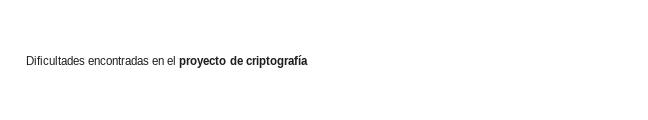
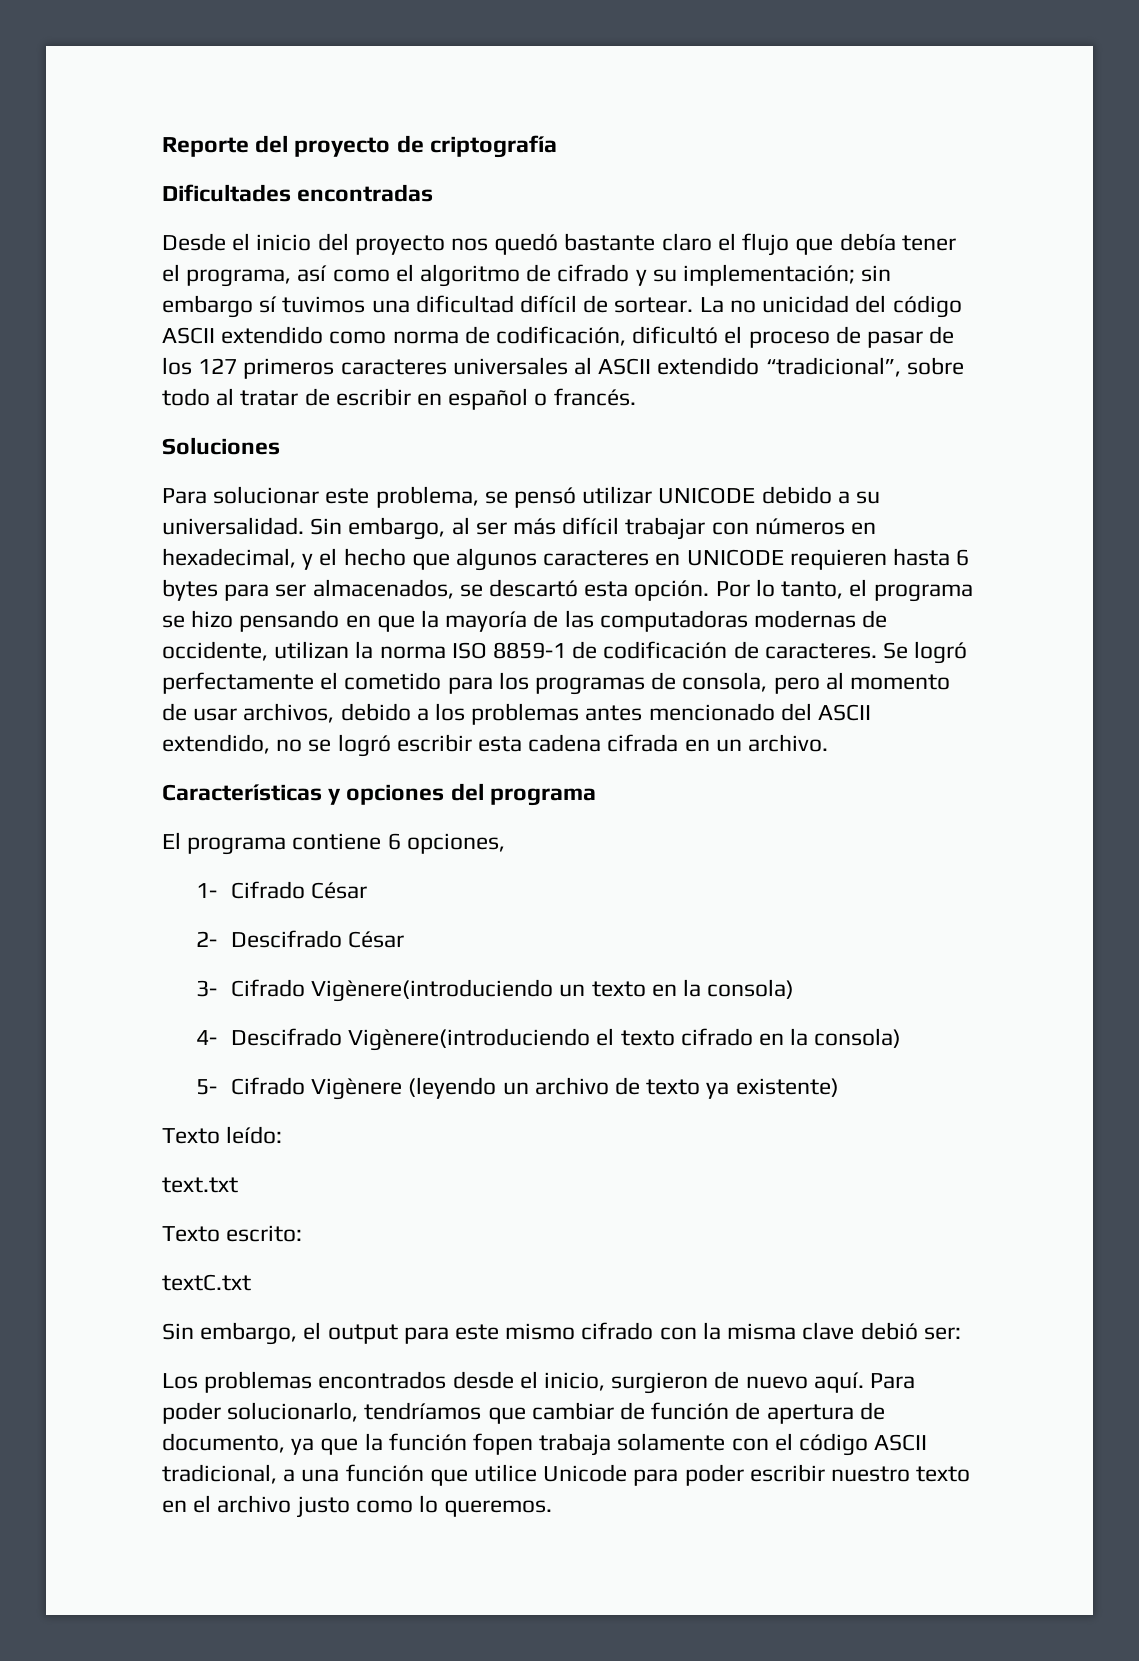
- Dificultades encontradas en el proyecto de criptografía
+ Reporte del proyecto de criptografía
+ Dificultades encontradas
+ Desde el inicio del proyecto nos quedó bastante claro el flujo que debía tener el programa, así como el algoritmo de cifrado y su implementación; sin embargo sí tuvimos una dificultad difícil de sortear. La no unicidad del código ASCII extendido como norma de codificación, dificultó el proceso de pasar de los 127 primeros caracteres universales al ASCII extendido “tradicional”, sobre todo al tratar de escribir en español o francés.
+ Soluciones
+ Para solucionar este problema, se pensó utilizar UNICODE debido a su universalidad. Sin embargo, al ser más difícil trabajar con números en hexadecimal, y el hecho que algunos caracteres en UNICODE requieren hasta 6 bytes para ser almacenados, se descartó esta opción. Por lo tanto, el programa se hizo pensando en que la mayoría de las computadoras modernas de occidente, utilizan la norma ISO 8859-1 de codificación de caracteres. Se logró perfectamente el cometido para los programas de consola, pero al momento de usar archivos, debido a los problemas antes mencionado del ASCII extendido, no se logró escribir esta cadena cifrada en un archivo.
+ Características y opciones del programa
+ El programa contiene 6 opciones,
+ 1- Cifrado César
+ 2- Descifrado César
+ 3- Cifrado Vigènere(introduciendo un texto en la consola)
+ 4- Descifrado Vigènere(introduciendo el texto cifrado en la consola)
+ 5- Cifrado Vigènere (leyendo un archivo de texto ya existente)
+ Texto leído:
+ text.txt
+ Texto escrito:
+ textC.txt
+ Sin embargo, el output para este mismo cifrado con la misma clave debió ser:
+ Los problemas encontrados desde el inicio, surgieron de nuevo aquí. Para poder solucionarlo, tendríamos que cambiar de función de apertura de documento, ya que la función fopen trabaja solamente con el código ASCII tradicional, a una función que utilice Unicode para poder escribir nuestro texto en el archivo justo como lo queremos.

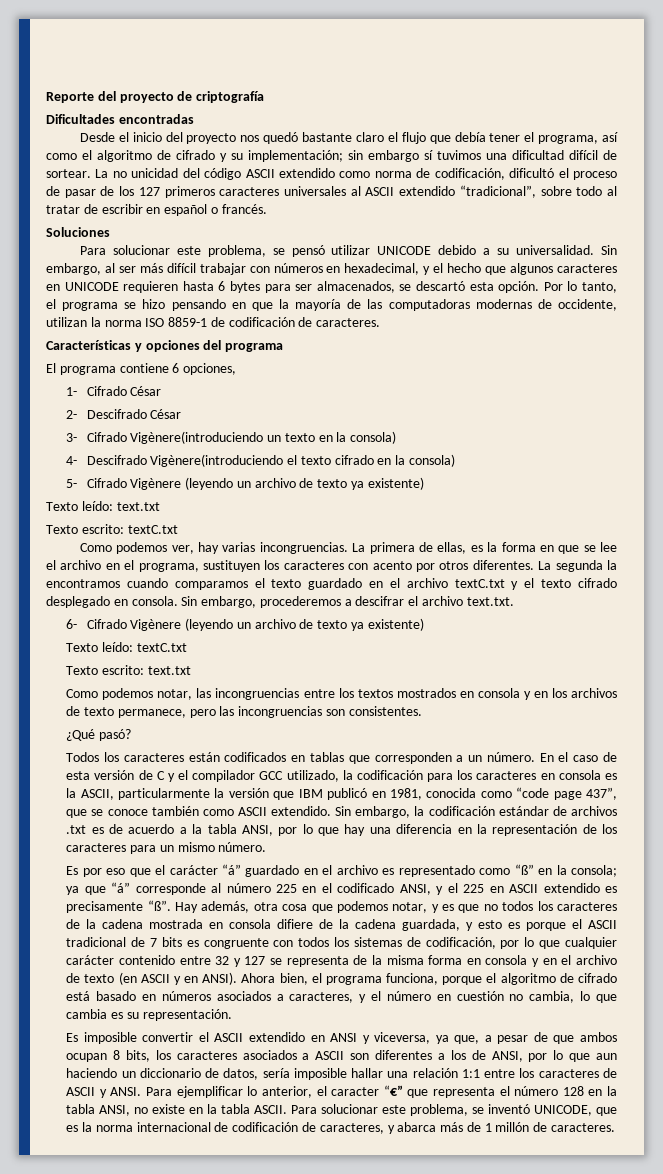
- Se logró perfectamente el cometido para los programas de consola, pero al momento de usar archivos, debido a los problemas antes mencionado del ASCII extendido, no se logró escribir esta cadena cifrada en un archivo.
- Texto leído:
- text.txt
+ Texto leído: text.txt
- Texto escrito:
- textC.txt
- Sin embargo, el output para este mismo cifrado con la misma clave debió ser:
- Los problemas encontrados desde el inicio, surgieron de nuevo aquí. Para poder solucionarlo, tendríamos que cambiar de función de apertura de documento, ya que la función fopen trabaja solamente con el código ASCII tradicional, a una función que utilice Unicode para poder escribir nuestro texto en el archivo justo como lo queremos.
+ Texto escrito: textC.txt
+ Como podemos ver, hay varias incongruencias. La primera de ellas, es la forma en que se lee el archivo en el programa, sustituyen los caracteres con acento por otros diferentes. La segunda la encontramos cuando comparamos el texto guardado en el archivo textC.txt y el texto cifrado desplegado en consola. Sin embargo, procederemos a descifrar el archivo text.txt.
+ 6- Cifrado Vigènere (leyendo un archivo de texto ya existente)
+ Texto leído: textC.txt
+ Texto escrito: text.txt
+ Como podemos notar, las incongruencias entre los textos mostrados en consola y en los archivos de texto permanece, pero las incongruencias son consistentes.
+ ¿Qué pasó?
+ Todos los caracteres están codificados en tablas que corresponden a un número. En el caso de esta versión de C y el compilador GCC utilizado, la codificación para los caracteres en consola es la ASCII, particularmente la versión que IBM publicó en 1981, conocida como “code page 437”, que se conoce también como ASCII extendido. Sin embargo, la codificación estándar de archivos .txt es de acuerdo a la tabla ANSI, por lo que hay una diferencia en la representación de los caracteres para un mismo número.
+ Es por eso que el carácter “á” guardado en el archivo es representado como “ß” en la consola; ya que “á” corresponde al número 225 en el codificado ANSI, y el 225 en ASCII extendido es precisamente “ß”. Hay además, otra cosa que podemos notar, y es que no todos los caracteres de la cadena mostrada en consola difiere de la cadena guardada, y esto es porque el ASCII tradicional de 7 bits es congruente con todos los sistemas de codificación, por lo que cualquier carácter contenido entre 32 y 127 se representa de la misma forma en consola y en el archivo de texto (en ASCII y en ANSI). Ahora bien, el programa funciona, porque el algoritmo de cifrado está basado en números asociados a caracteres, y el número en cuestión no cambia, lo que cambia es su representación.
+ Es imposible convertir el ASCII extendido en ANSI y viceversa, ya que, a pesar de que ambos ocupan 8 bits, los caracteres asociados a ASCII son diferentes a los de ANSI, por lo que aun haciendo un diccionario de datos, sería imposible hallar una relación 1:1 entre los caracteres de ASCII y ANSI. Para ejemplificar lo anterior, el caracter “€” que representa el número 128 en la tabla ANSI, no existe en la tabla ASCII. Para solucionar este problema, se inventó UNICODE, que es la norma internacional de codificación de caracteres, y abarca más de 1 millón de caracteres.

